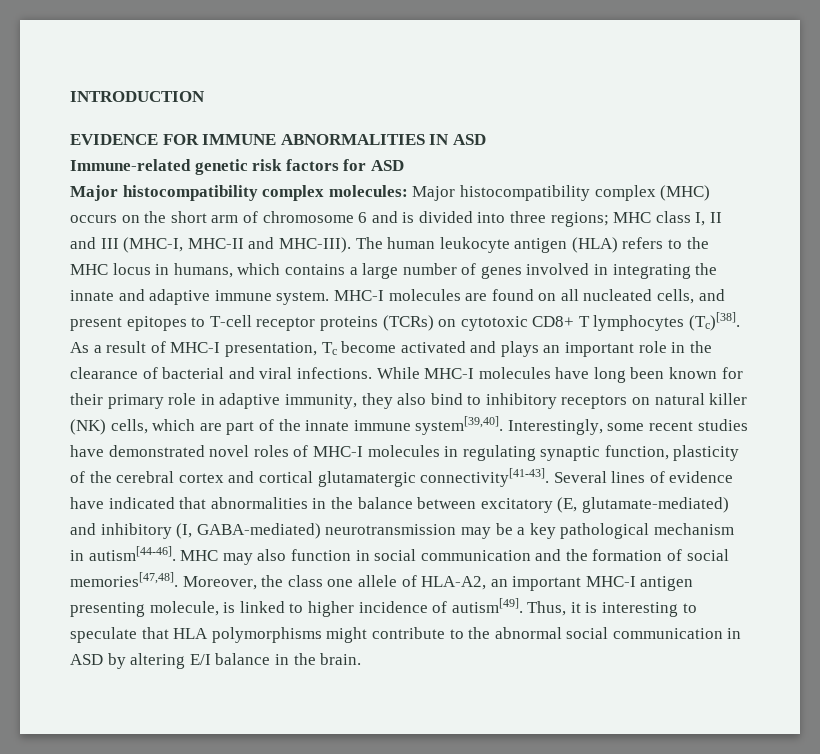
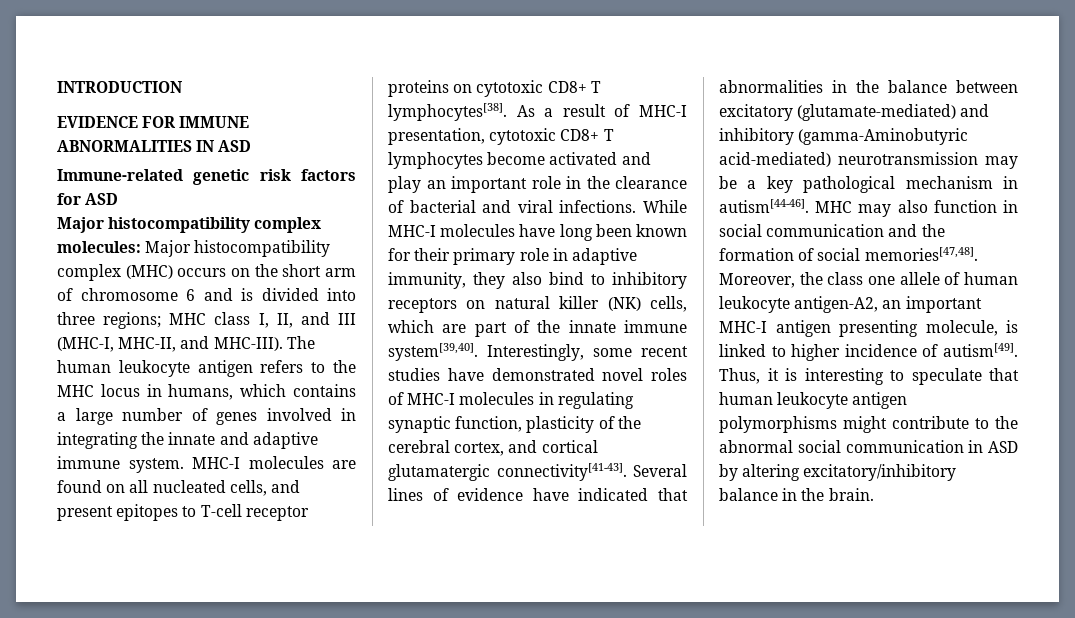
- Major histocompatibility complex molecules: Major histocompatibility complex (MHC) occurs on the short arm of chromosome 6 and is divided into three regions; MHC class I, II and III (MHC-I, MHC-II and MHC-III).
+ Major histocompatibility complex molecules: Major histocompatibility complex (MHC) occurs on the short arm of chromosome 6 and is divided into three regions; MHC class I, II, and III (MHC-I, MHC-II, and MHC-III).
- The human leukocyte antigen (HLA) refers to the MHC locus in humans, which contains a large number of genes involved in integrating the innate and adaptive immune system.
+ The human leukocyte antigen refers to the MHC locus in humans, which contains a large number of genes involved in integrating the innate and adaptive immune system.
- MHC-I molecules are found on all nucleated cells, and present epitopes to T-cell receptor proteins (TCRs) on cytotoxic CD8+ T lymphocytes (Tc)[38].
+ MHC-I molecules are found on all nucleated cells, and present epitopes to T-cell receptor proteins on cytotoxic CD8+ T lymphocytes[38].
- As a result of MHC-I presentation, Tc become activated and plays an important role in the clearance of bacterial and viral infections.
+ As a result of MHC-I presentation, cytotoxic CD8+ T lymphocytes become activated and play an important role in the clearance of bacterial and viral infections.
- Interestingly, some recent studies have demonstrated novel roles of MHC-I molecules in regulating synaptic function, plasticity of the cerebral cortex and cortical glutamatergic connectivity[41-43].
+ Interestingly, some recent studies have demonstrated novel roles of MHC-I molecules in regulating synaptic function, plasticity of the cerebral cortex, and cortical glutamatergic connectivity[41-43].
- Several lines of evidence have indicated that abnormalities in the balance between excitatory (E, glutamate-mediated) and inhibitory (I, GABA-mediated) neurotransmission may be a key pathological mechanism in autism[44-46].
+ Several lines of evidence have indicated that abnormalities in the balance between excitatory (glutamate-mediated) and inhibitory (gamma-Aminobutyric acid-mediated) neurotransmission may be a key pathological mechanism in autism[44-46].
- Moreover, the class one allele of HLA-A2, an important MHC-I antigen presenting molecule, is linked to higher incidence of autism[49].
+ Moreover, the class one allele of human leukocyte antigen-A2, an important MHC-I antigen presenting molecule, is linked to higher incidence of autism[49].
- Thus, it is interesting to speculate that HLA polymorphisms might contribute to the abnormal social communication in ASD by altering E/I balance in the brain.
+ Thus, it is interesting to speculate that human leukocyte antigen polymorphisms might contribute to the abnormal social communication in ASD by altering excitatory/inhibitory balance in the brain.

